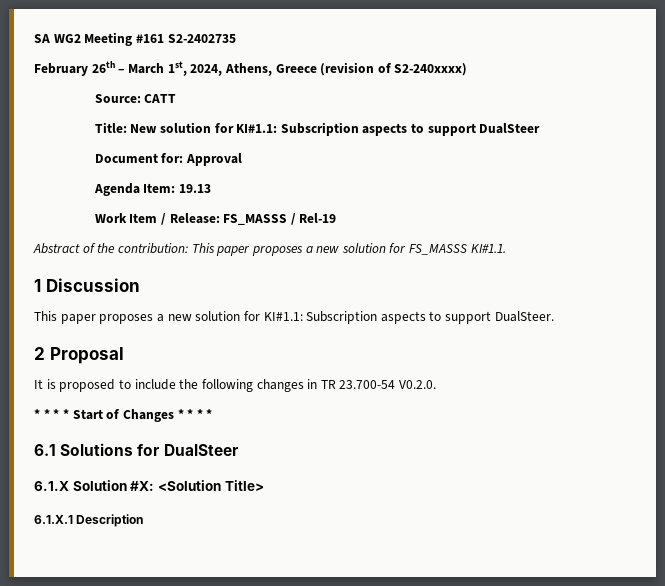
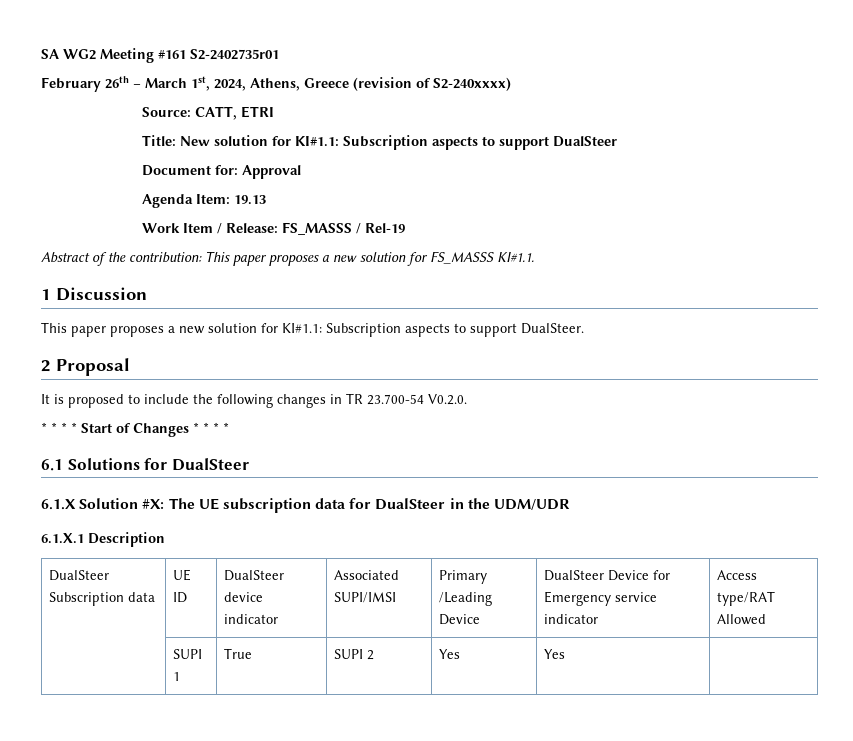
- SA WG2 Meeting #161 S2-2402735
+ SA WG2 Meeting #161 S2-2402735r01
- Source: CATT
+ Source: CATT, ETRI
- 6.1.X Solution #X: <Solution Title>
+ 6.1.X Solution #X: The UE subscription data for DualSteer in the UDM/UDR
  6.1.X.1 Description
+ DualSteer Subscription data | UE ID | DualSteer device indicator | Associated SUPI/IMSI | Primary /Leading Device | DualSteer Device for Emergency service indicator | Access type/RAT Allowed
+ | SUPI 1 | True | SUPI 2 | Yes | Yes |

